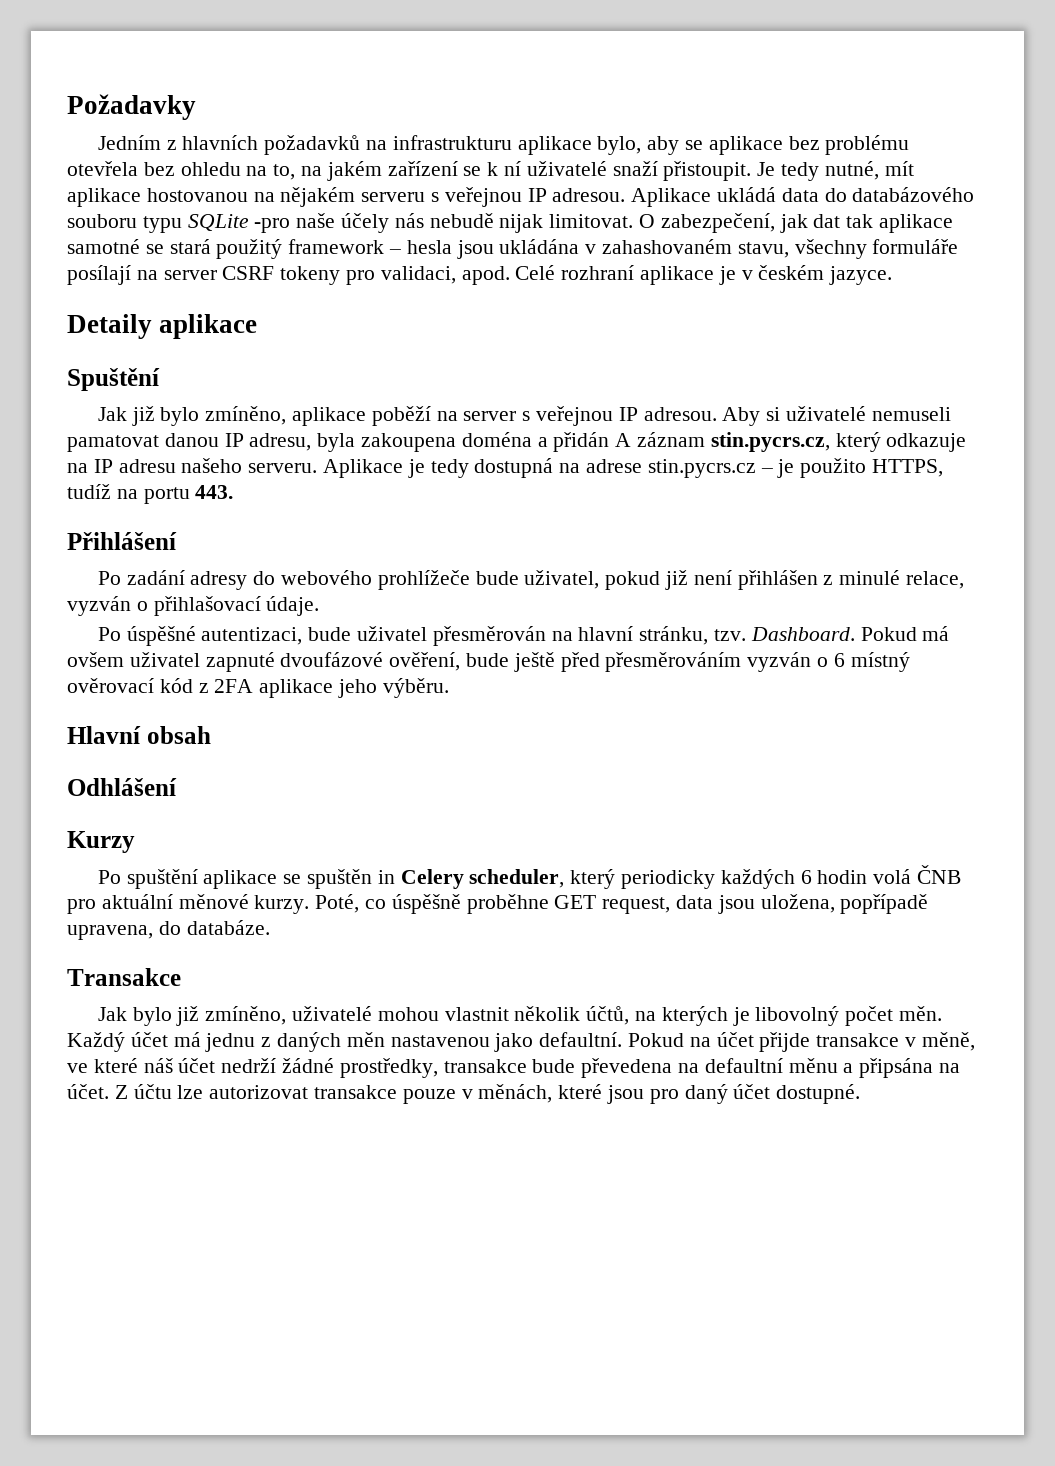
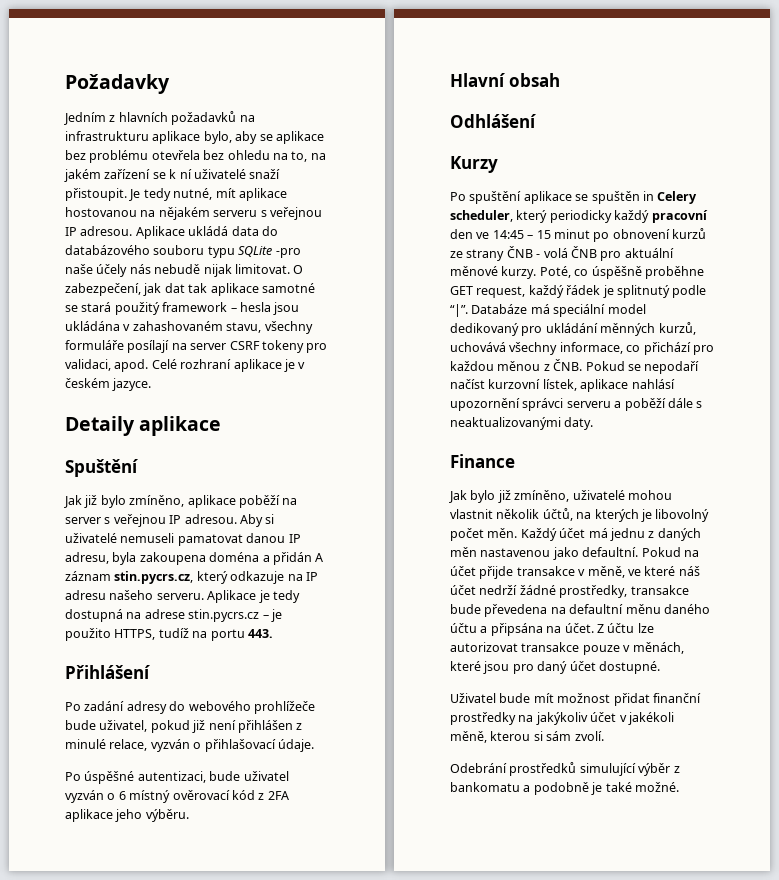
- Po úspěšné autentizaci, bude uživatel přesměrován na hlavní stránku, tzv. Dashboard. Pokud má ovšem uživatel zapnuté dvoufázové ověření, bude ještě před přesměrováním vyzván o 6 místný ověrovací kód z 2FA aplikace jeho výběru.
+ Po úspěšné autentizaci, bude uživatel vyzván o 6 místný ověrovací kód z 2FA aplikace jeho výběru.
- Po spuštění aplikace se spuštěn in Celery scheduler, který periodicky každých 6 hodin volá ČNB pro aktuální měnové kurzy.
+ Po spuštění aplikace se spuštěn in Celery scheduler, který periodicky každý pracovní den ve 14:45 – 15 minut po obnovení kurzů ze strany ČNB - volá ČNB pro aktuální měnové kurzy.
- Poté, co úspěšně proběhne GET request, data jsou uložena, popřípadě upravena, do databáze.
- Transakce
+ Poté, co úspěšně proběhne GET request, každý řádek je splitnutý podle “|”. Databáze má speciální model dedikovaný pro ukládání měnných kurzů, uchovává všechny informace, co přichází pro každou měnou z ČNB. Pokud se nepodaří načíst kurzovní lístek, aplikace nahlásí upozornění správci serveru a poběží dále s neaktualizovanými daty.
+ Finance
- Pokud na účet přijde transakce v měně, ve které náš účet nedrží žádné prostředky, transakce bude převedena na defaultní měnu a připsána na účet.
+ Pokud na účet přijde transakce v měně, ve které náš účet nedrží žádné prostředky, transakce bude převedena na defaultní měnu daného účtu a připsána na účet.
+ Uživatel bude mít možnost přidat finanční prostředky na jakýkoliv účet v jakékoli měně, kterou si sám zvolí.
+ Odebrání prostředků simulující výběr z bankomatu a podobně je také možné.

